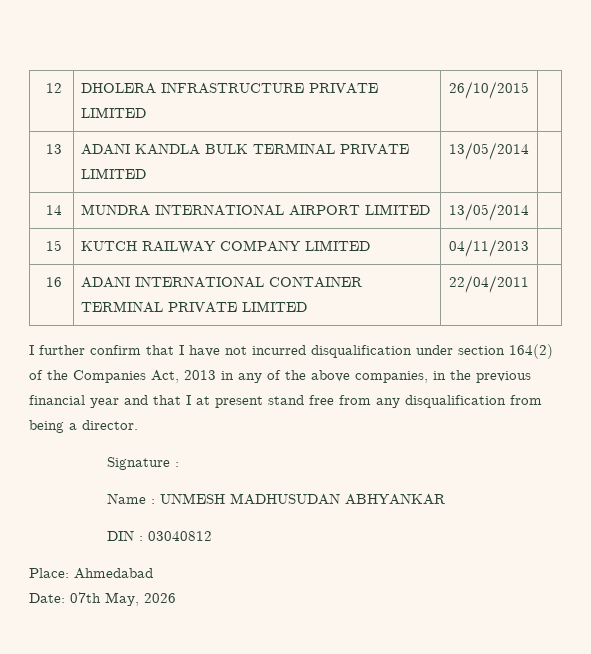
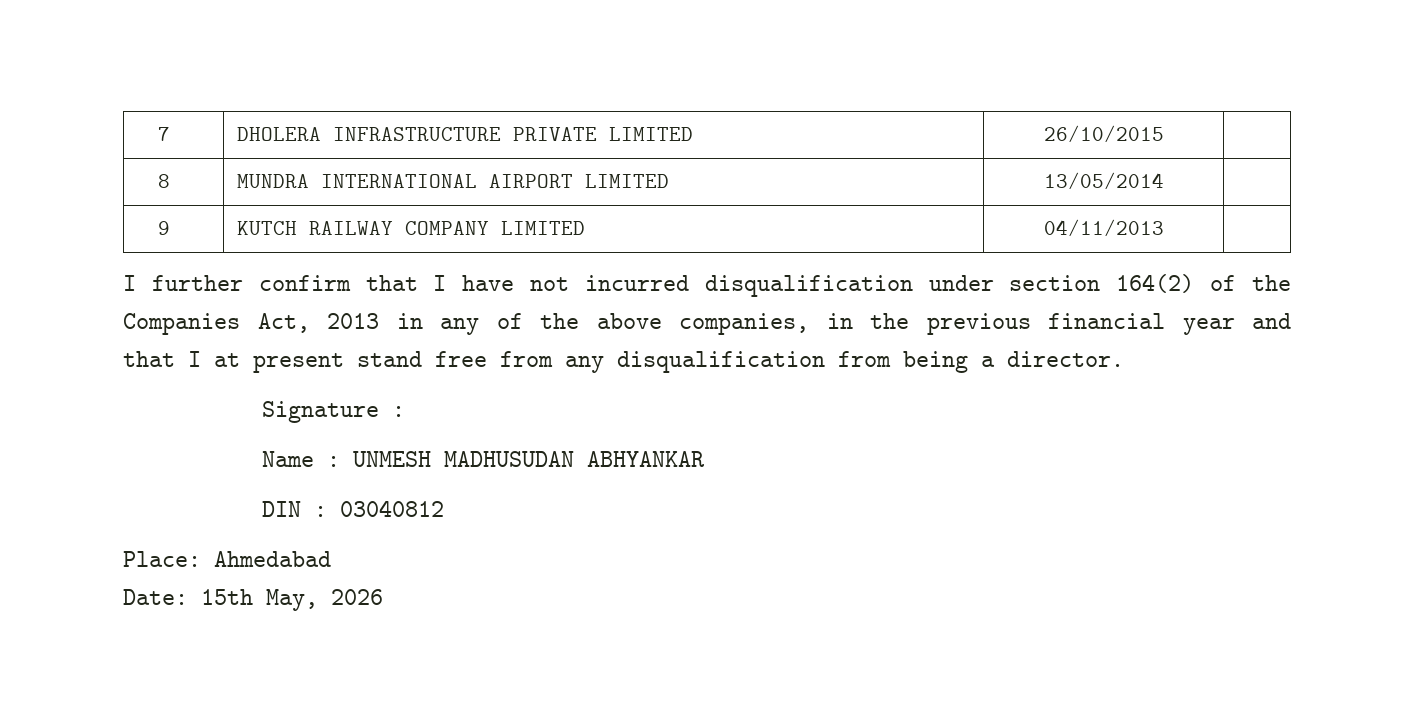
- 12 | DHOLERA INFRASTRUCTURE PRIVATE LIMITED | 26/10/2015 |
+ 7 | DHOLERA INFRASTRUCTURE PRIVATE LIMITED | 26/10/2015 |
- 13 | ADANI KANDLA BULK TERMINAL PRIVATE LIMITED | 13/05/2014 |
- 14 | MUNDRA INTERNATIONAL AIRPORT LIMITED | 13/05/2014 |
+ 8 | MUNDRA INTERNATIONAL AIRPORT LIMITED | 13/05/2014 |
- 15 | KUTCH RAILWAY COMPANY LIMITED | 04/11/2013 |
+ 9 | KUTCH RAILWAY COMPANY LIMITED | 04/11/2013 |
- 16 | ADANI INTERNATIONAL CONTAINER TERMINAL PRIVATE LIMITED | 22/04/2011 |
- Date: 07th May, 2026
+ Date: 15th May, 2026

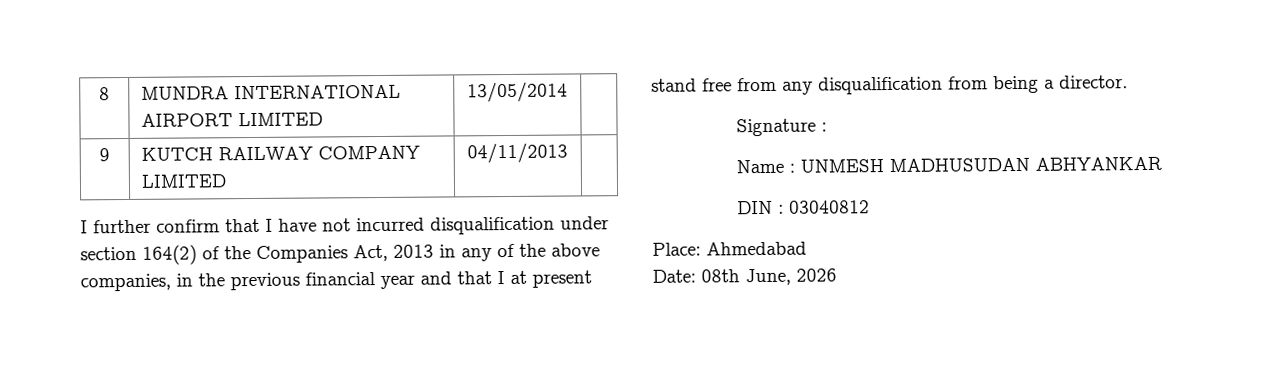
- 7 | DHOLERA INFRASTRUCTURE PRIVATE LIMITED | 26/10/2015 |
- Date: 15th May, 2026
+ Date: 08th June, 2026

